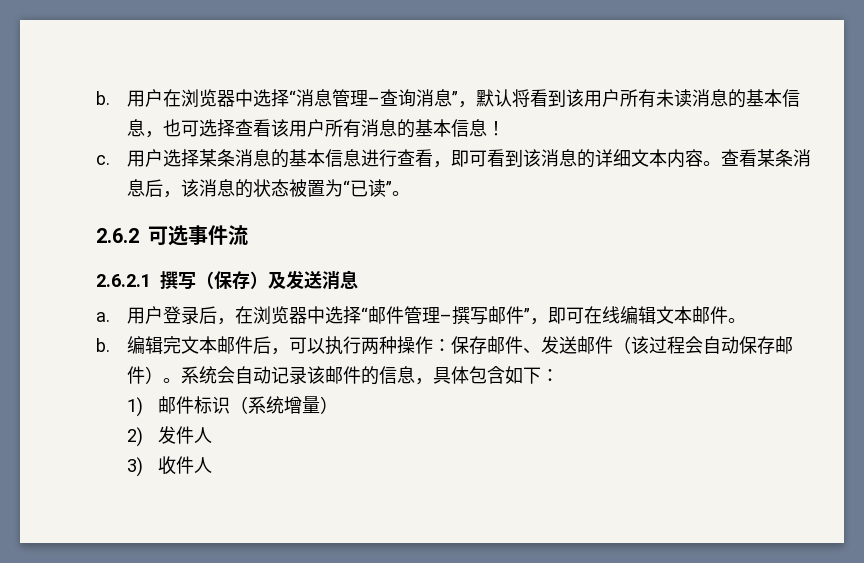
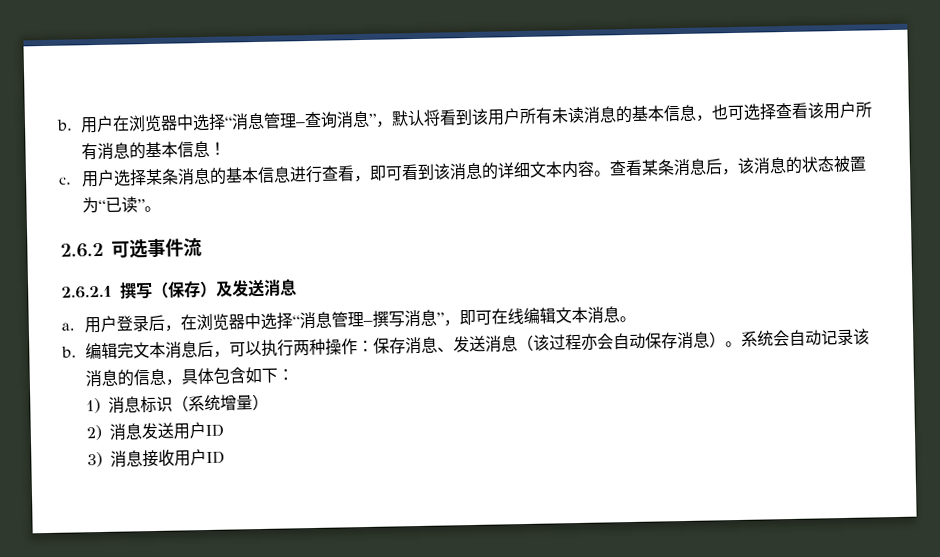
- 用户登录后，在浏览器中选择“邮件管理–撰写邮件”，即可在线编辑文本邮件。
+ 用户登录后，在浏览器中选择“消息管理–撰写消息”，即可在线编辑文本消息。
- 编辑完文本邮件后，可以执行两种操作：保存邮件、发送邮件（该过程会自动保存邮件）。
+ 编辑完文本消息后，可以执行两种操作：保存消息、发送消息（该过程亦会自动保存消息）。
- 系统会自动记录该邮件的信息，具体包含如下：
+ 系统会自动记录该消息的信息，具体包含如下：
- 1)邮件标识（系统增量）
+ 1)消息标识（系统增量）
- 2)发件人
- 3)收件人
+ 2)消息发送用户ID
+ 3)消息接收用户ID

